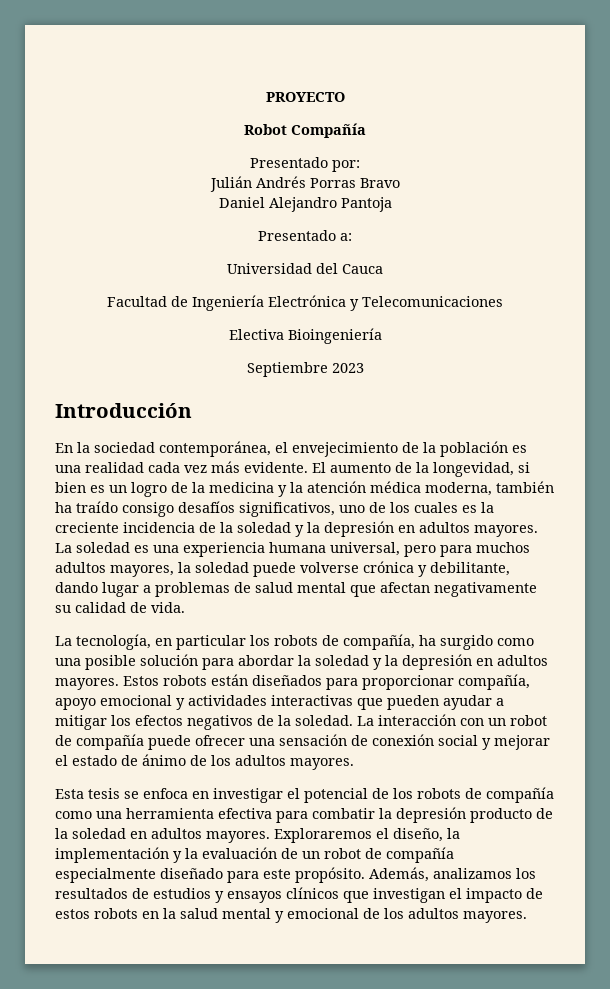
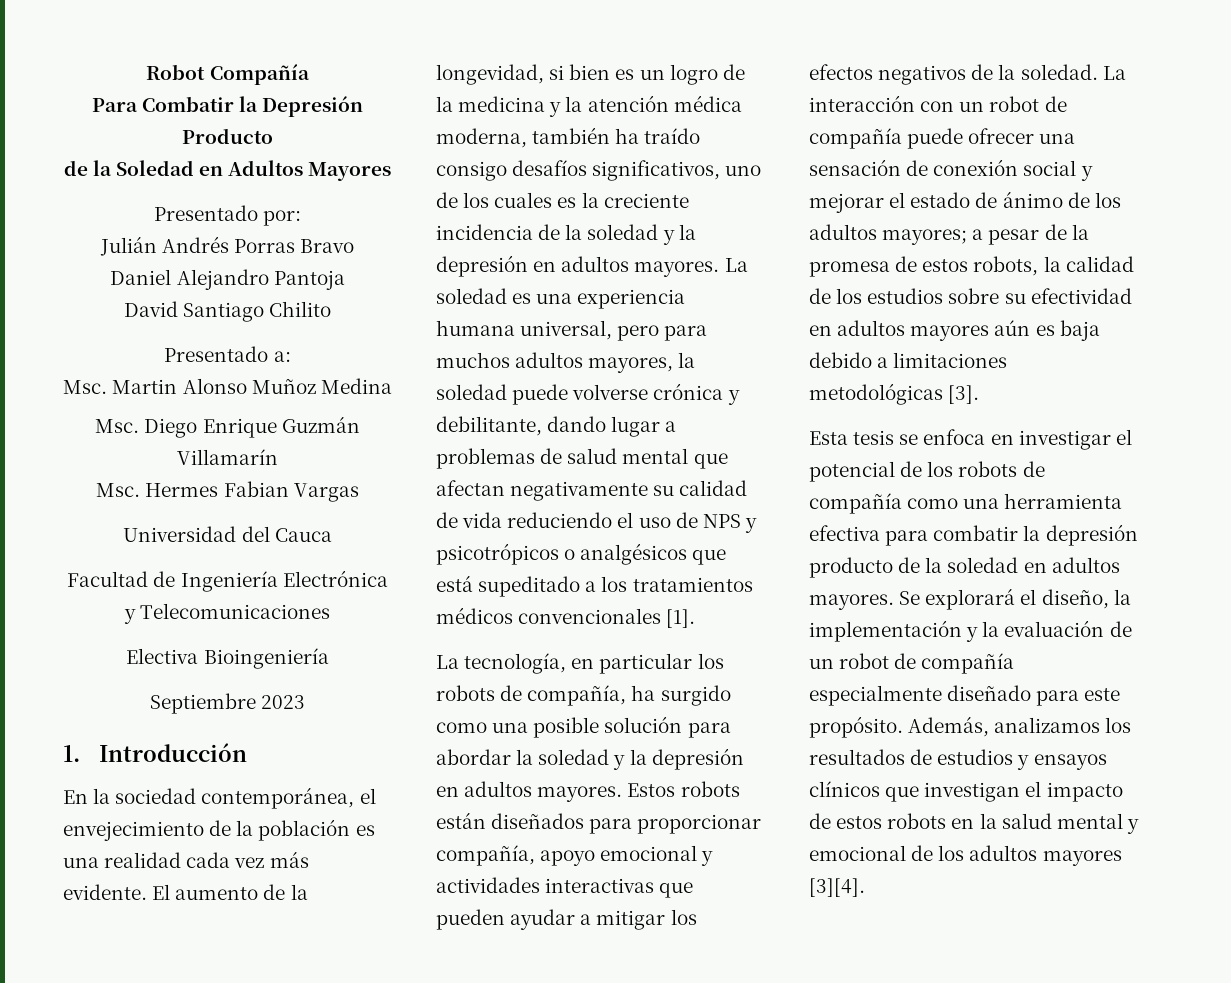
- PROYECTO
+ Para Combatir la Depresión Producto
+ de la Soledad en Adultos Mayores
+ David Santiago Chilito
+ Msc. Martin Alonso Muñoz Medina
+ Msc. Diego Enrique Guzmán Villamarín
+ Msc. Hermes Fabian Vargas
- Introducción
+ 1. Introducción
- La soledad es una experiencia humana universal, pero para muchos adultos mayores, la soledad puede volverse crónica y debilitante, dando lugar a problemas de salud mental que afectan negativamente su calidad de vida.
+ La soledad es una experiencia humana universal, pero para muchos adultos mayores, la soledad puede volverse crónica y debilitante, dando lugar a problemas de salud mental que afectan negativamente su calidad de vida reduciendo el uso de NPS y psicotrópicos o analgésicos que está supeditado a los tratamientos médicos convencionales [1].
- La interacción con un robot de compañía puede ofrecer una sensación de conexión social y mejorar el estado de ánimo de los adultos mayores.
+ La interacción con un robot de compañía puede ofrecer una sensación de conexión social y mejorar el estado de ánimo de los adultos mayores; a pesar de la promesa de estos robots, la calidad de los estudios sobre su efectividad en adultos mayores aún es baja debido a limitaciones metodológicas [3].
- Exploraremos el diseño, la implementación y la evaluación de un robot de compañía especialmente diseñado para este propósito.
+ Se explorará el diseño, la implementación y la evaluación de un robot de compañía especialmente diseñado para este propósito.
- Además, analizamos los resultados de estudios y ensayos clínicos que investigan el impacto de estos robots en la salud mental y emocional de los adultos mayores.
+ Además, analizamos los resultados de estudios y ensayos clínicos que investigan el impacto de estos robots en la salud mental y emocional de los adultos mayores [3][4].

